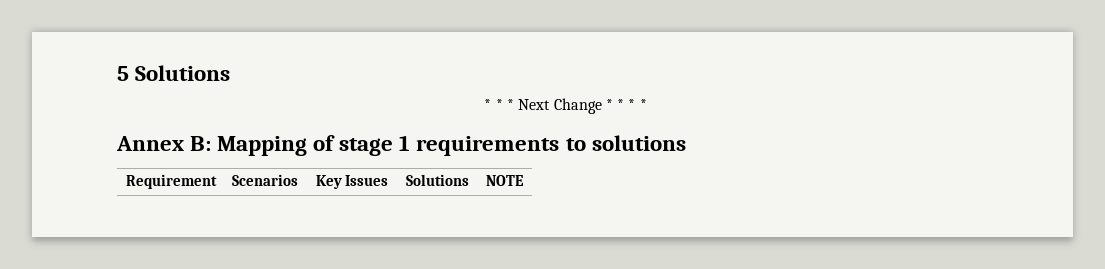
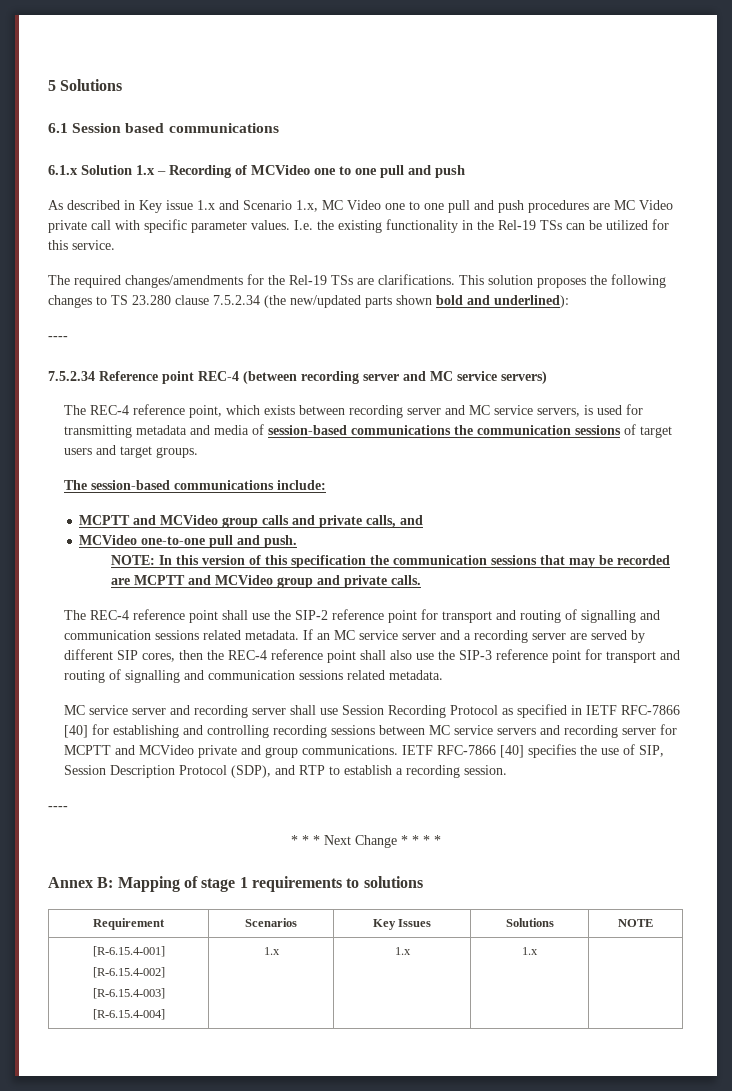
+ 6.1 Session based communications
+ 6.1.x Solution 1.x – Recording of MCVideo one to one pull and push
+ As described in Key issue 1.x and Scenario 1.x, MC Video one to one pull and push procedures are MC Video private call with specific parameter values. I.e. the existing functionality in the Rel-19 TSs can be utilized for this service.
+ The required changes/amendments for the Rel-19 TSs are clarifications. This solution proposes the following changes to TS 23.280 clause 7.5.2.34 (the new/updated parts shown bold and underlined):
+ ----
+ 7.5.2.34 Reference point REC-4 (between recording server and MC service servers)
+ The REC-4 reference point, which exists between recording server and MC service servers, is used for transmitting metadata and media of session-based communications the communication sessions of target users and target groups.
+ The session-based communications include:
+ MCPTT and MCVideo group calls and private calls, and
+ MCVideo one-to-one pull and push.
+ NOTE: In this version of this specification the communication sessions that may be recorded are MCPTT and MCVideo group and private calls.
+ The REC-4 reference point shall use the SIP-2 reference point for transport and routing of signalling and communication sessions related metadata. If an MC service server and a recording server are served by different SIP cores, then the REC-4 reference point shall also use the SIP-3 reference point for transport and routing of signalling and communication sessions related metadata.
+ MC service server and recording server shall use Session Recording Protocol as specified in IETF RFC-7866 [40] for establishing and controlling recording sessions between MC service servers and recording server for MCPTT and MCVideo private and group communications. IETF RFC-7866 [40] specifies the use of SIP, Session Description Protocol (SDP), and RTP to establish a recording session.
+ ----
+ [R-6.15.4-001]
+ [R-6.15.4-002]
+ [R-6.15.4-003]
+ [R-6.15.4-004] | 1.x | 1.x | 1.x |

